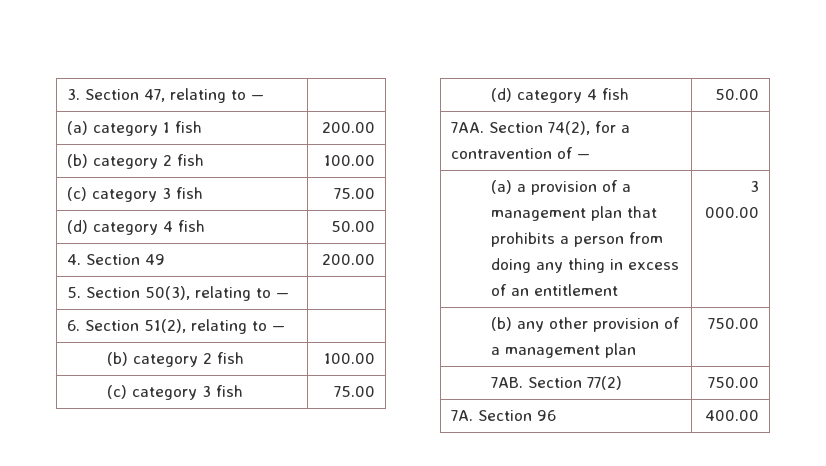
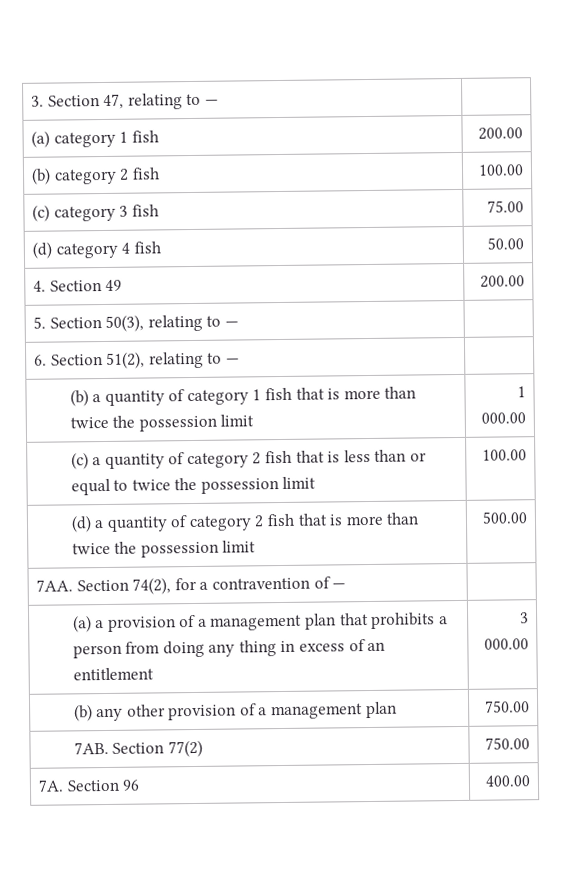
  6. Section 51(2), relating to — |
- (b) category 2 fish | 100.00
- (c) category 3 fish | 75.00
- (d) category 4 fish | 50.00
+ (b) a quantity of category 1 fish that is more than twice the possession limit | 1 000.00
+ (c) a quantity of category 2 fish that is less than or equal to twice the possession limit | 100.00
+ (d) a quantity of category 2 fish that is more than twice the possession limit | 500.00

